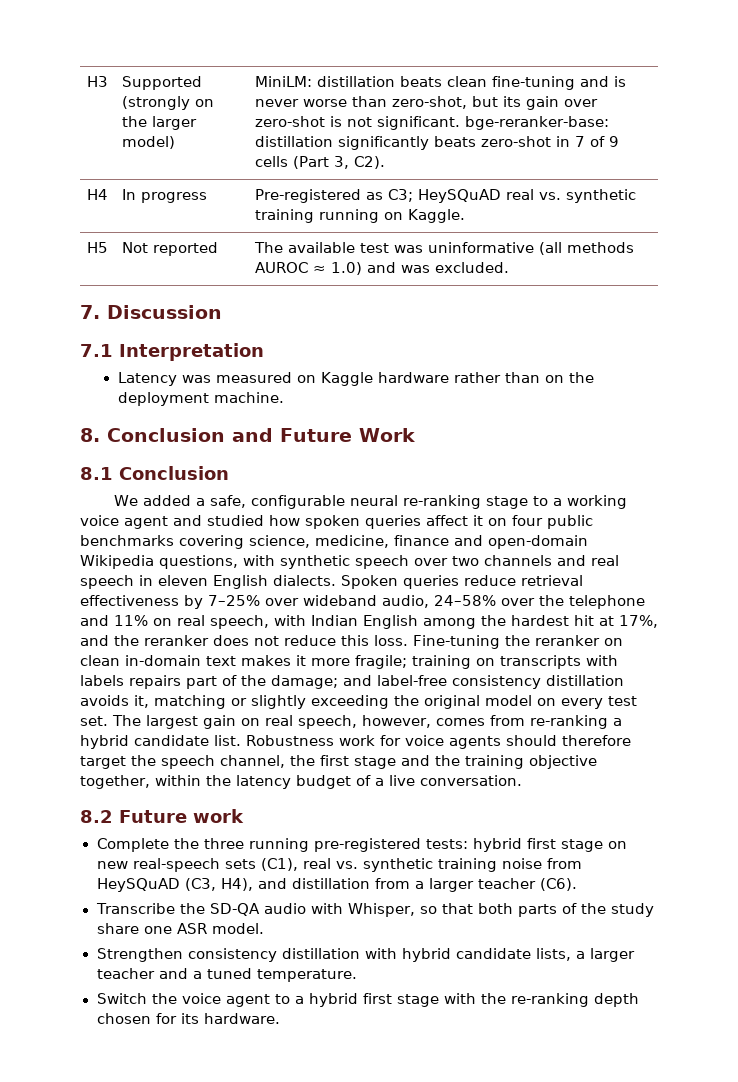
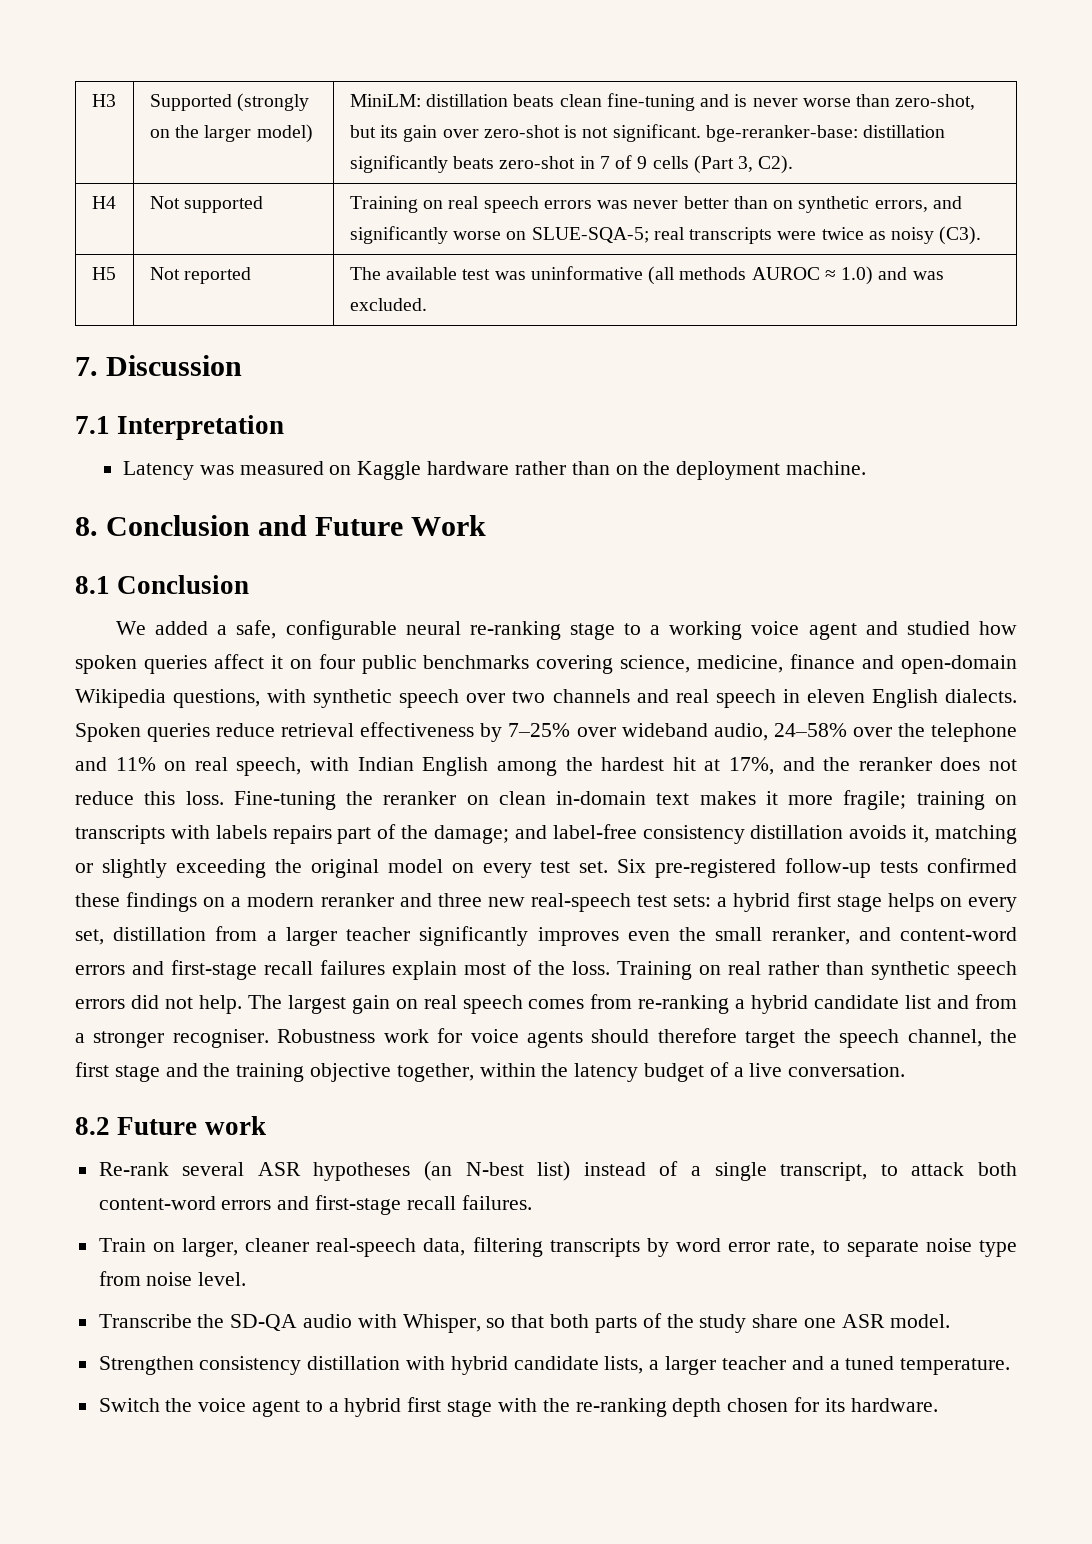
- H4 | In progress | Pre-registered as C3; HeySQuAD real vs. synthetic training running on Kaggle.
+ H4 | Not supported | Training on real speech errors was never better than on synthetic errors, and significantly worse on SLUE-SQA-5; real transcripts were twice as noisy (C3).
+ Six pre-registered follow-up tests confirmed these findings on a modern reranker and three new real-speech test sets: a hybrid first stage helps on every set, distillation from a larger teacher significantly improves even the small reranker, and content-word errors and first-stage recall failures explain most of the loss. Training on real rather than synthetic speech errors did not help.
- The largest gain on real speech, however, comes from re-ranking a hybrid candidate list.
+ The largest gain on real speech comes from re-ranking a hybrid candidate list and from a stronger recogniser.
- Complete the three running pre-registered tests: hybrid first stage on new real-speech sets (C1), real vs. synthetic training noise from HeySQuAD (C3, H4), and distillation from a larger teacher (C6).
+ Re-rank several ASR hypotheses (an N-best list) instead of a single transcript, to attack both content-word errors and first-stage recall failures.
+ Train on larger, cleaner real-speech data, filtering transcripts by word error rate, to separate noise type from noise level.

